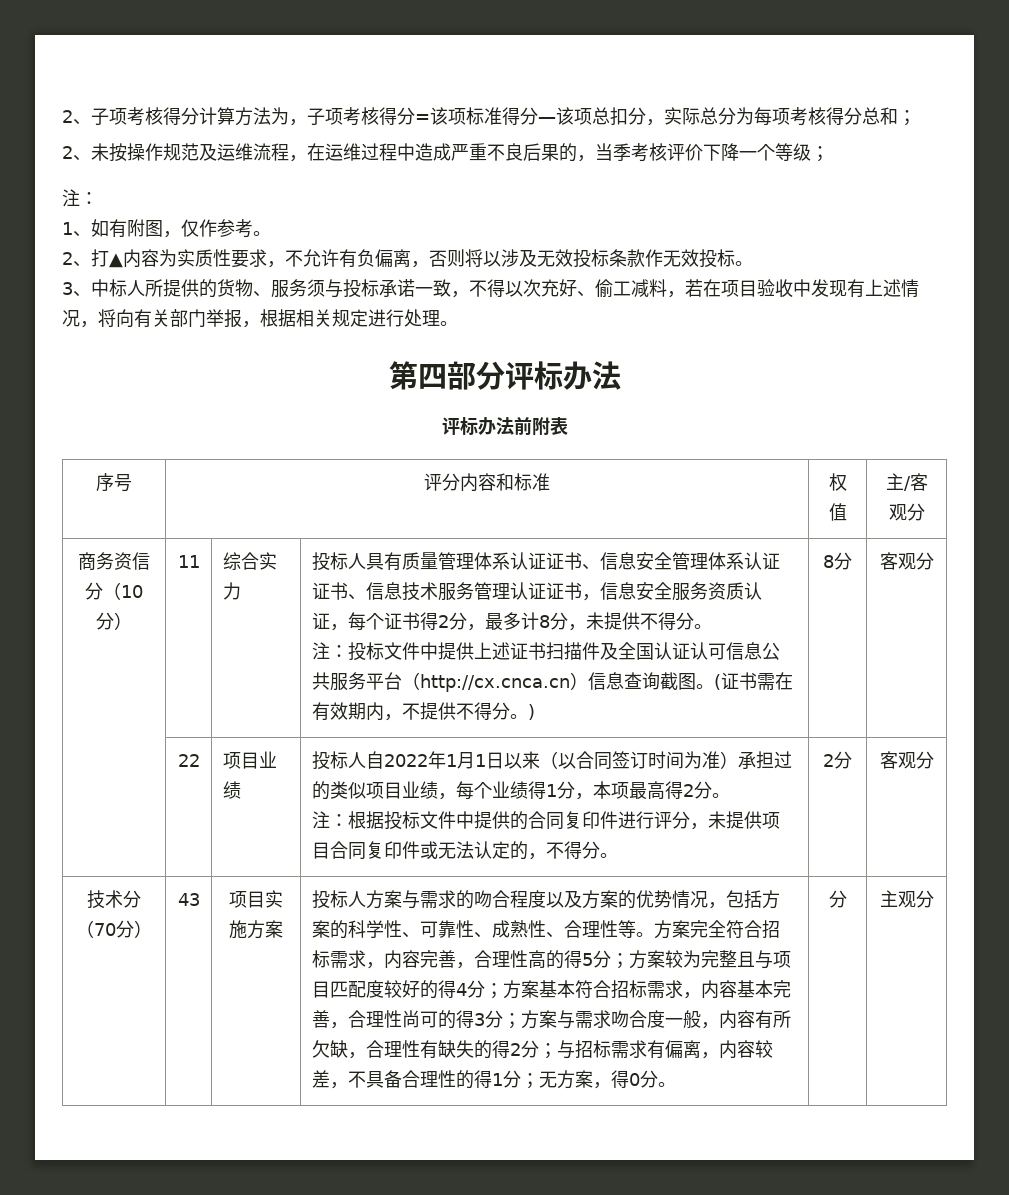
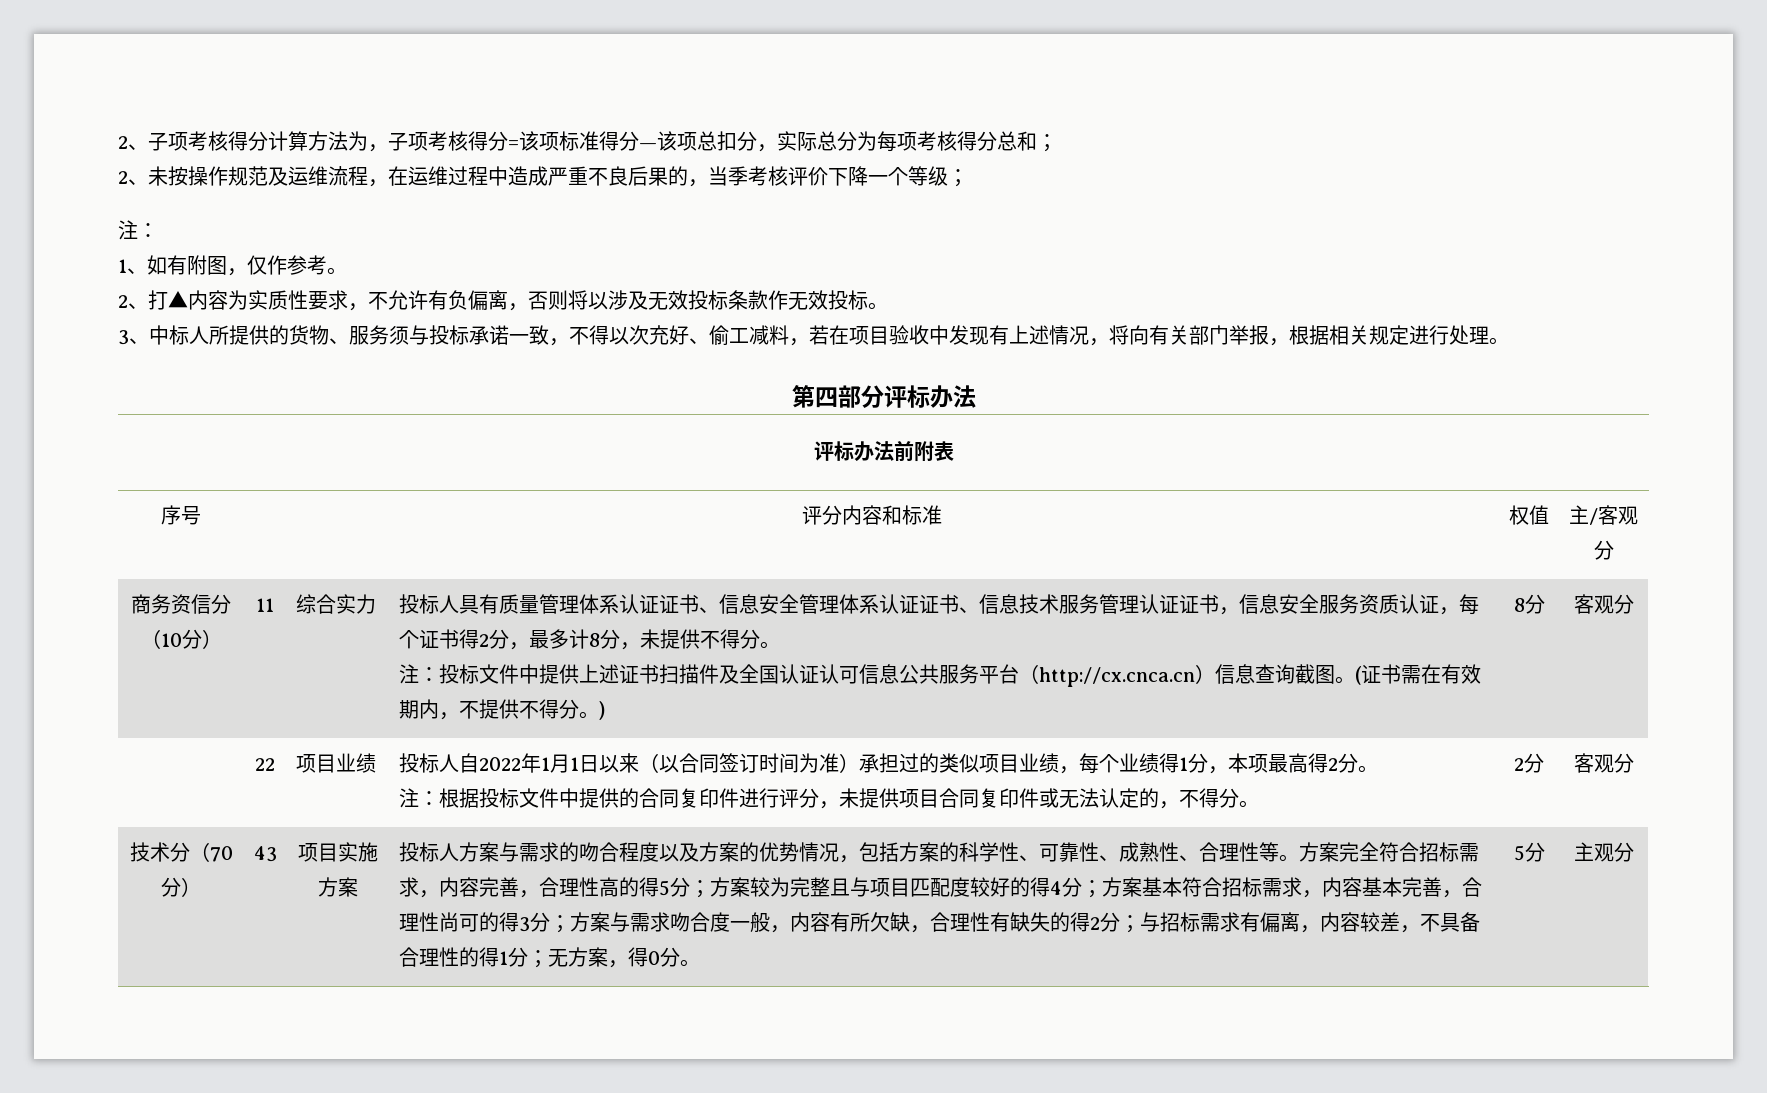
- 无方案，得0分。 | 分
+ 无方案，得0分。 | 5分

